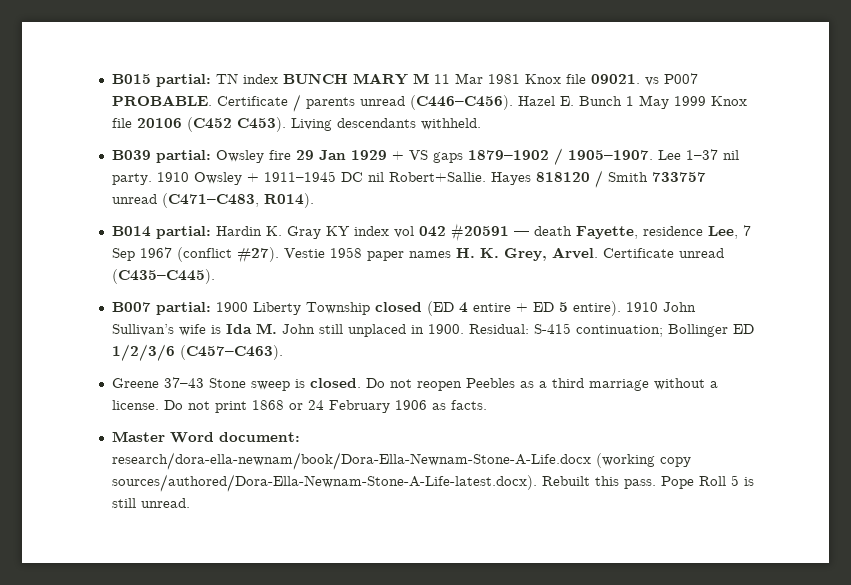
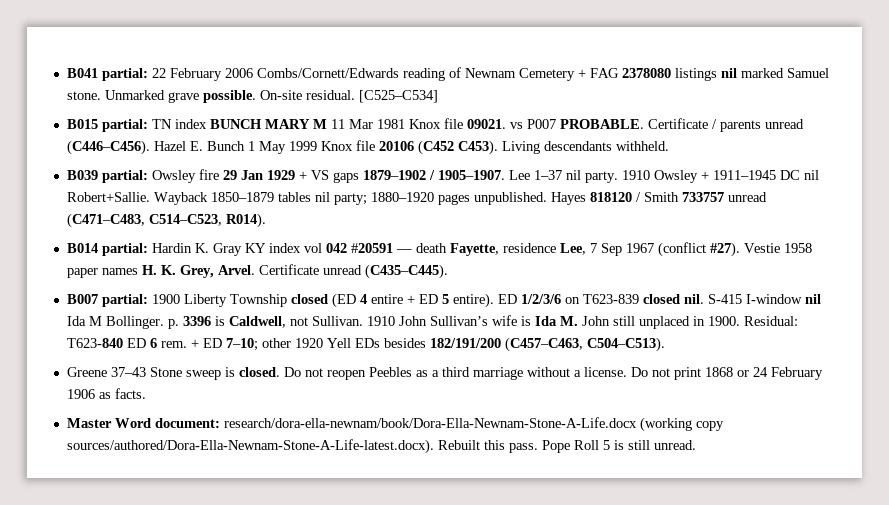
+ B041 partial: 22 February 2006 Combs/Cornett/Edwards reading of Newnam Cemetery + FAG 2378080 listings nil marked Samuel stone. Unmarked grave possible. On-site residual. [C525–C534]
+ Wayback 1850–1879 tables nil party; 1880–1920 pages unpublished.
- Hayes 818120 / Smith 733757 unread (C471–C483, R014).
+ Hayes 818120 / Smith 733757 unread (C471–C483, C514–C523, R014).
+ ED 1/2/3/6 on T623-839 closed nil. S-415 I-window nil Ida M Bollinger. p. 3396 is Caldwell, not Sullivan.
- Residual: S-415 continuation; Bollinger ED 1/2/3/6 (C457–C463).
+ Residual: T623-840 ED 6 rem. + ED 7–10; other 1920 Yell EDs besides 182/191/200 (C457–C463, C504–C513).

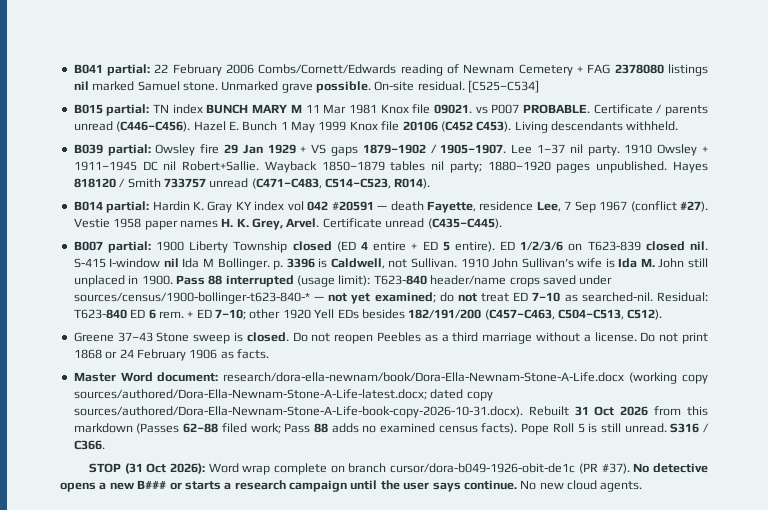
+ Pass 88 interrupted (usage limit): T623-840 header/name crops saved under sources/census/1900-bollinger-t623-840-* — not yet examined; do not treat ED 7–10 as searched-nil.
- + ED 7–10; other 1920 Yell EDs besides 182/191/200 (C457–C463, C504–C513).
+ + ED 7–10; other 1920 Yell EDs besides 182/191/200 (C457–C463, C504–C513, C512).
- Master Word document: research/dora-ella-newnam/book/Dora-Ella-Newnam-Stone-A-Life.docx (working copy sources/authored/Dora-Ella-Newnam-Stone-A-Life-latest.docx). Rebuilt this pass.
+ Master Word document: research/dora-ella-newnam/book/Dora-Ella-Newnam-Stone-A-Life.docx (working copy sources/authored/Dora-Ella-Newnam-Stone-A-Life-latest.docx; dated copy sources/authored/Dora-Ella-Newnam-Stone-A-Life-book-copy-2026-10-31.docx). Rebuilt 31 Oct 2026 from this markdown (Passes 62–88 filed work; Pass 88 adds no examined census facts).
+ S316 / C366.
+ STOP (31 Oct 2026): Word wrap complete on branch cursor/dora-b049-1926-obit-de1c (PR #37). No detective opens a new B### or starts a research campaign until the user says continue. No new cloud agents.

